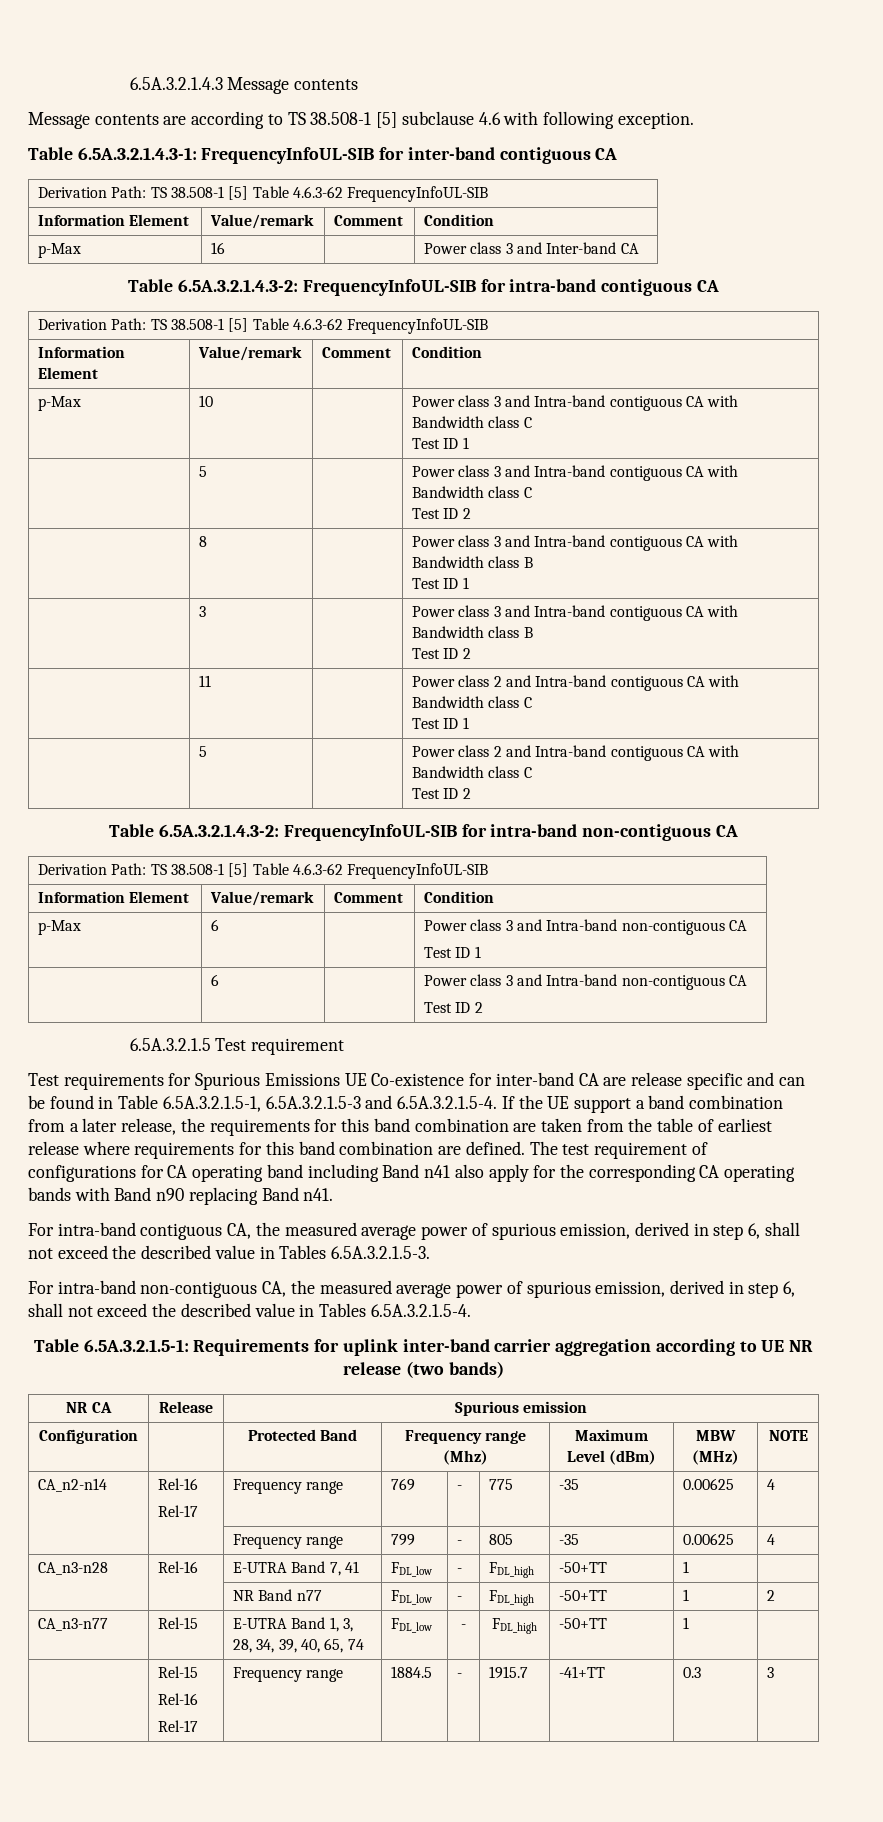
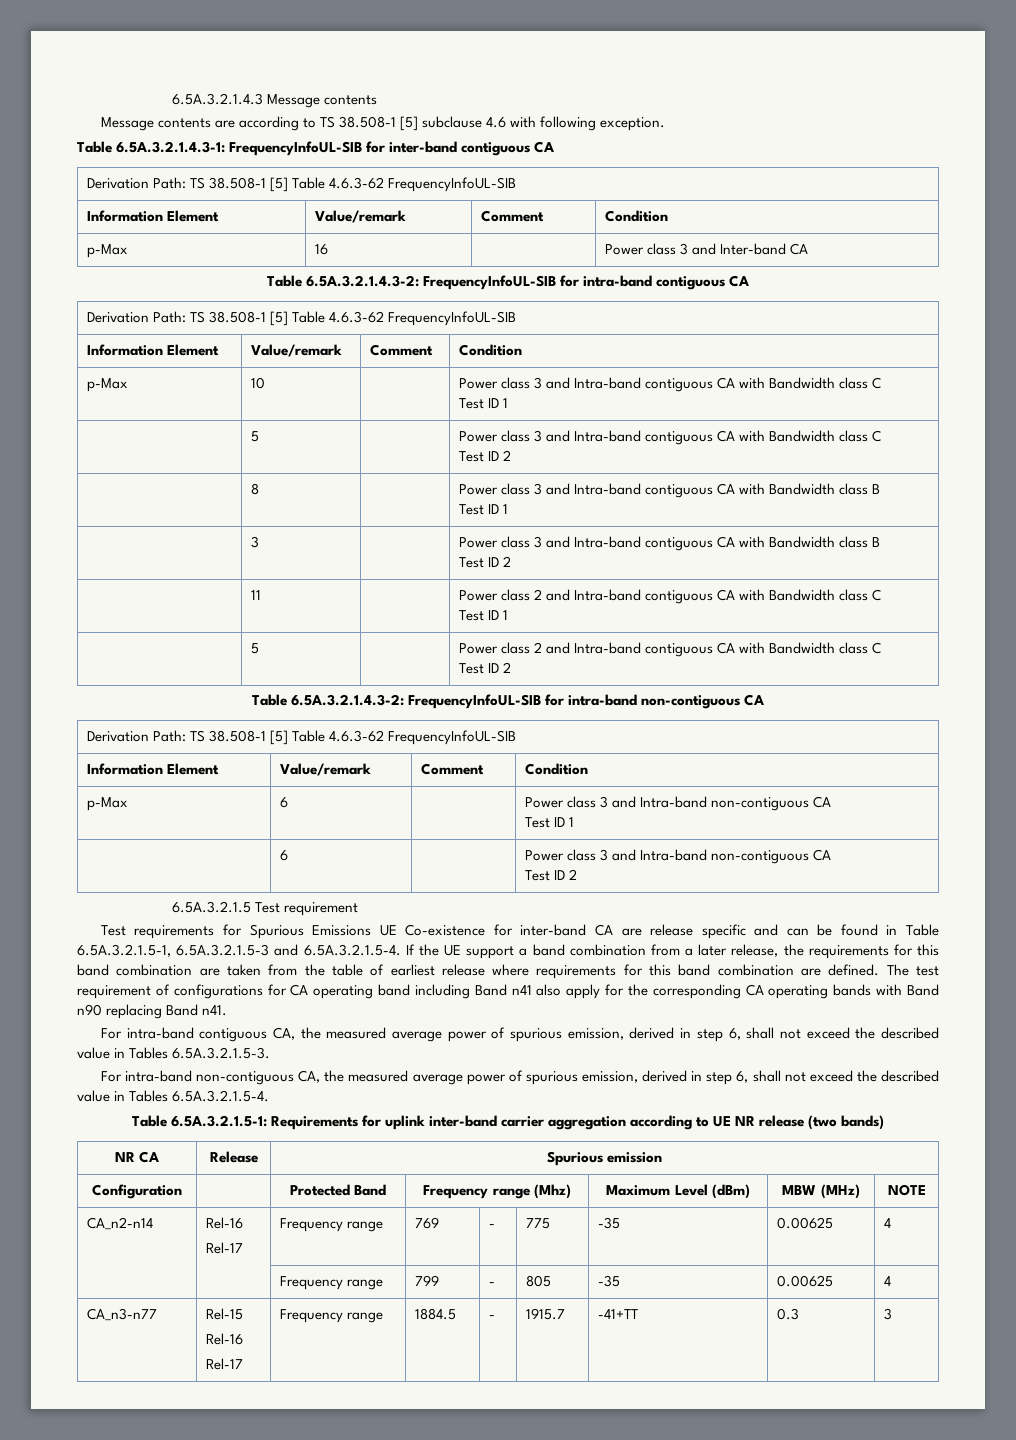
- CA_n3-n28 | Rel-16 | E-UTRA Band 7, 41 | FDL_low | - | FDL_high | -50+TT | 1 |
- | | NR Band n77 | FDL_low | - | FDL_high | -50+TT | 1 | 2
- CA_n3-n77 | Rel-15 | E-UTRA Band 1, 3, 28, 34, 39, 40, 65, 74 | FDL_low | - | FDL_high | -50+TT | 1 |
- | Rel-15
+ CA_n3-n77 | Rel-15

